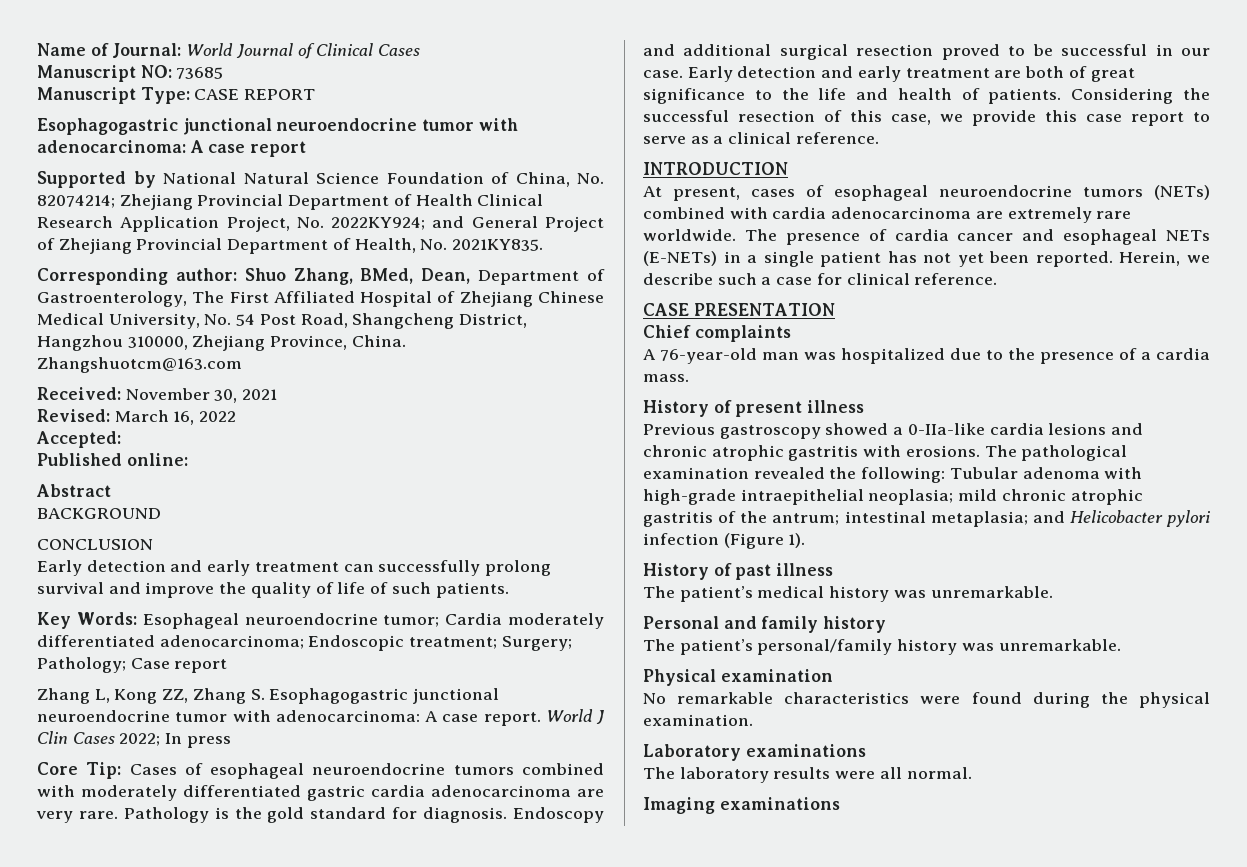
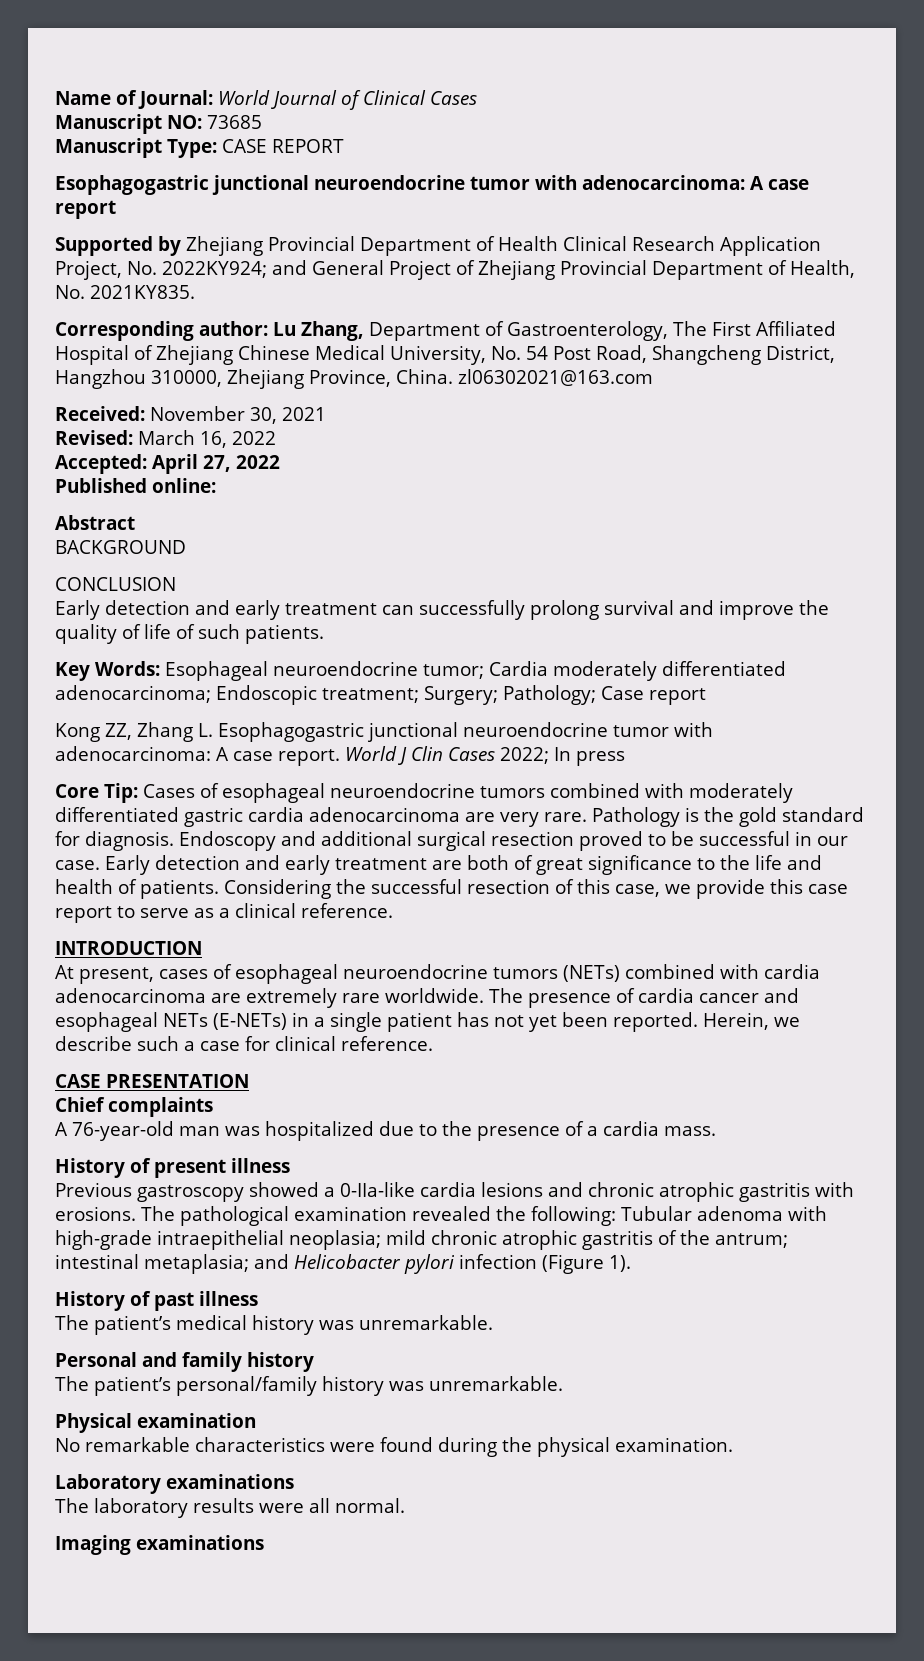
- Supported by National Natural Science Foundation of China, No. 82074214; Zhejiang Provincial Department of Health Clinical Research Application Project, No. 2022KY924; and General Project of Zhejiang Provincial Department of Health, No. 2021KY835.
+ Supported by Zhejiang Provincial Department of Health Clinical Research Application Project, No. 2022KY924; and General Project of Zhejiang Provincial Department of Health, No. 2021KY835.
- Corresponding author: Shuo Zhang, BMed, Dean, Department of Gastroenterology, The First Affiliated Hospital of Zhejiang Chinese Medical University, No. 54 Post Road, Shangcheng District, Hangzhou 310000, Zhejiang Province, China. Zhangshuotcm@163.com
+ Corresponding author: Lu Zhang, Department of Gastroenterology, The First Affiliated Hospital of Zhejiang Chinese Medical University, No. 54 Post Road, Shangcheng District, Hangzhou 310000, Zhejiang Province, China. zl06302021@163.com
- Accepted:
+ Accepted: April 27, 2022
- Zhang L, Kong ZZ, Zhang S. Esophagogastric junctional neuroendocrine tumor with adenocarcinoma: A case report.
+ Kong ZZ, Zhang L. Esophagogastric junctional neuroendocrine tumor with adenocarcinoma: A case report.

